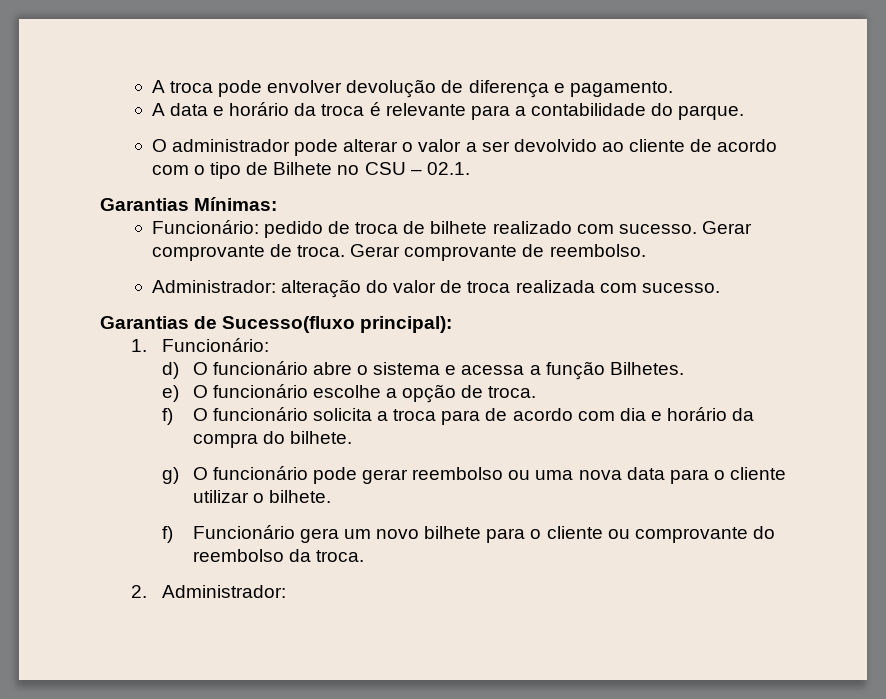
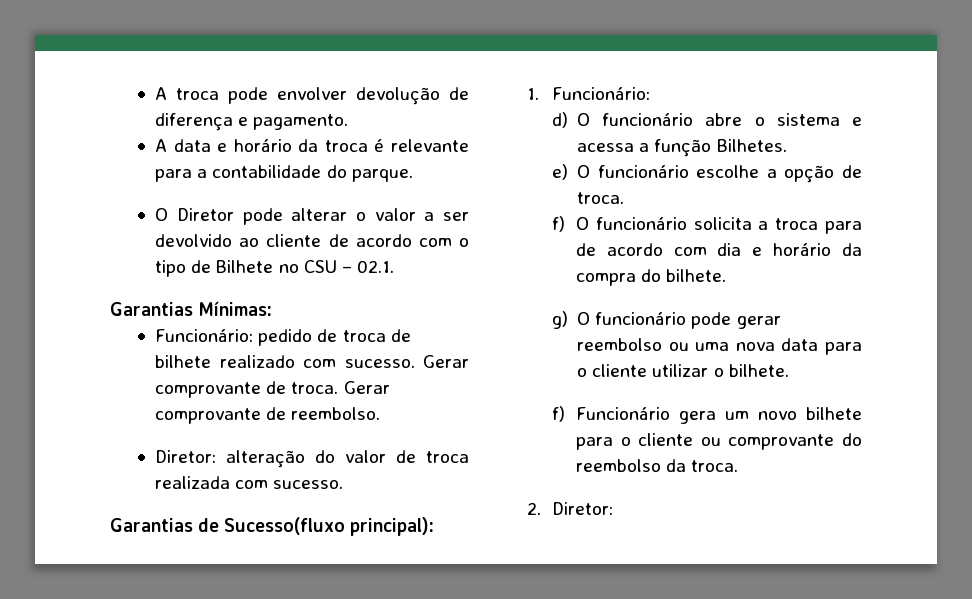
- O administrador pode alterar o valor a ser devolvido ao cliente de acordo com o tipo de Bilhete no CSU – 02.1.
+ O Diretor pode alterar o valor a ser devolvido ao cliente de acordo com o tipo de Bilhete no CSU – 02.1.
- Administrador: alteração do valor de troca realizada com sucesso.
+ Diretor: alteração do valor de troca realizada com sucesso.
- 2. Administrador:
+ 2. Diretor:

